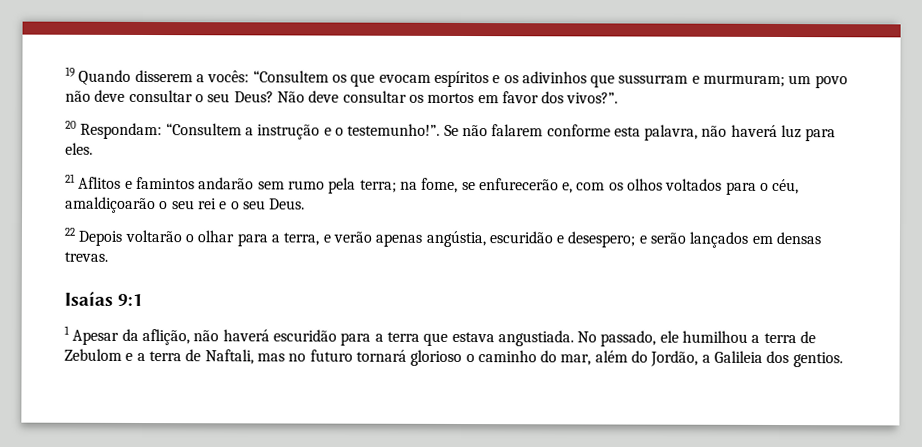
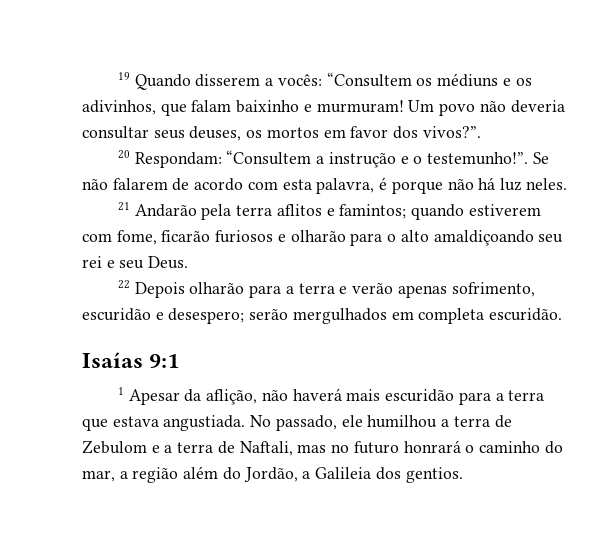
- 19 Quando disserem a vocês: “Consultem os que evocam espíritos e os adivinhos que sussurram e murmuram; um povo não deve consultar o seu Deus? Não deve consultar os mortos em favor dos vivos?”.
+ 19 Quando disserem a vocês: “Consultem os médiuns e os adivinhos, que falam baixinho e murmuram! Um povo não deveria consultar seus deuses, os mortos em favor dos vivos?”.
- Se não falarem conforme esta palavra, não haverá luz para eles.
- 21 Aflitos e famintos andarão sem rumo pela terra; na fome, se enfurecerão e, com os olhos voltados para o céu, amaldiçoarão o seu rei e o seu Deus.
+ Se não falarem de acordo com esta palavra, é porque não há luz neles.
+ 21 Andarão pela terra aflitos e famintos; quando estiverem com fome, ficarão furiosos e olharão para o alto amaldiçoando seu rei e seu Deus.
- 22 Depois voltarão o olhar para a terra, e verão apenas angústia, escuridão e desespero; e serão lançados em densas trevas.
+ 22 Depois olharão para a terra e verão apenas sofrimento, escuridão e desespero; serão mergulhados em completa escuridão.
- 1 Apesar da aflição, não haverá escuridão para a terra que estava angustiada.
+ 1 Apesar da aflição, não haverá mais escuridão para a terra que estava angustiada.
- No passado, ele humilhou a terra de Zebulom e a terra de Naftali, mas no futuro tornará glorioso o caminho do mar, além do Jordão, a Galileia dos gentios.
+ No passado, ele humilhou a terra de Zebulom e a terra de Naftali, mas no futuro honrará o caminho do mar, a região além do Jordão, a Galileia dos gentios.

